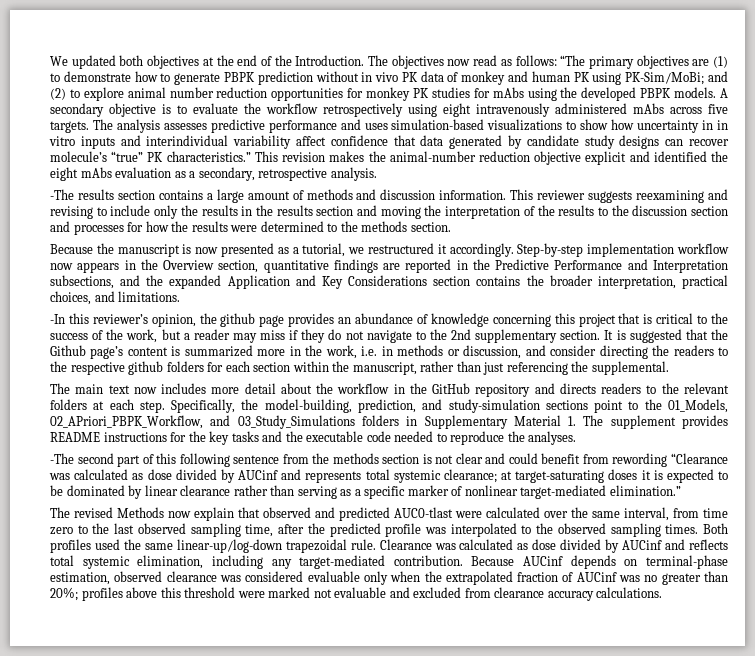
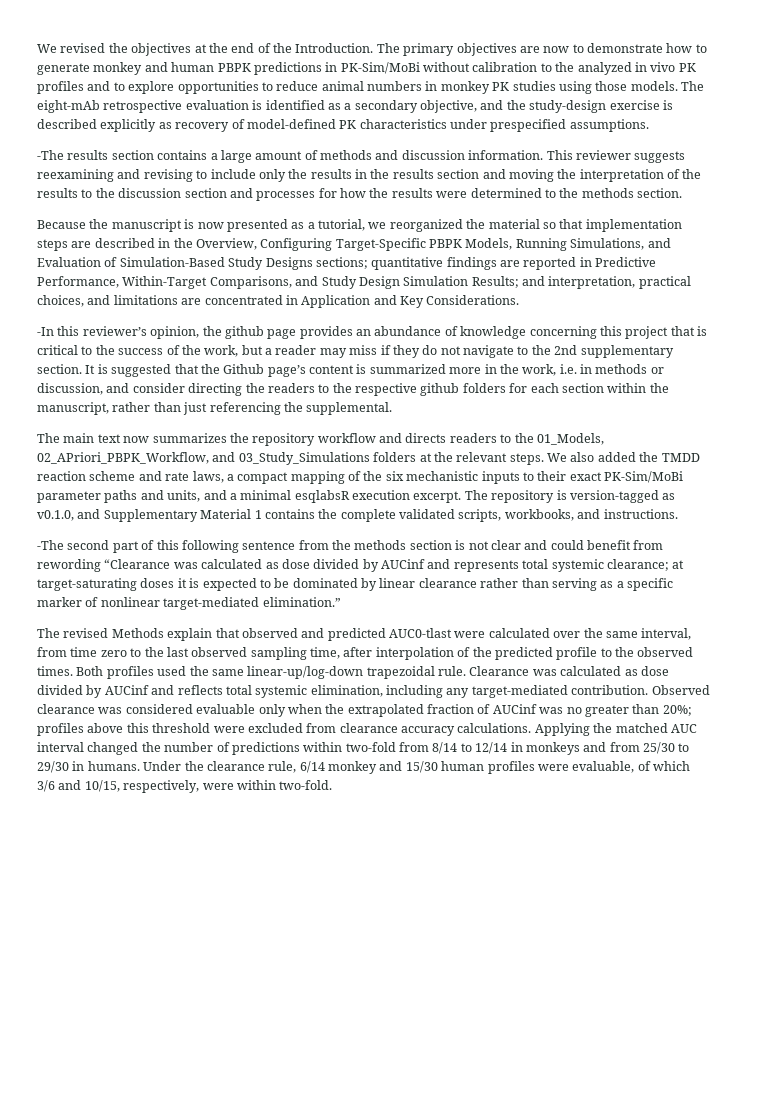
- We updated both objectives at the end of the Introduction.
+ We revised the objectives at the end of the Introduction.
- The objectives now read as follows: “The primary objectives are (1) to demonstrate how to generate PBPK prediction without in vivo PK data of monkey and human PK using PK-Sim/MoBi; and (2) to explore animal number reduction opportunities for monkey PK studies for mAbs using the developed PBPK models. A secondary objective is to evaluate the workflow retrospectively using eight intravenously administered mAbs across five targets. The analysis assesses predictive performance and uses simulation-based visualizations to show how uncertainty in in vitro inputs and interindividual variability affect confidence that data generated by candidate study designs can recover molecule’s “true” PK characteristics.” This revision makes the animal-number reduction objective explicit and identified the eight mAbs evaluation as a secondary, retrospective analysis.
+ The primary objectives are now to demonstrate how to generate monkey and human PBPK predictions in PK-Sim/MoBi without calibration to the analyzed in vivo PK profiles and to explore opportunities to reduce animal numbers in monkey PK studies using those models. The eight-mAb retrospective evaluation is identified as a secondary objective, and the study-design exercise is described explicitly as recovery of model-defined PK characteristics under prespecified assumptions.
- Because the manuscript is now presented as a tutorial, we restructured it accordingly. Step-by-step implementation workflow now appears in the Overview section, quantitative findings are reported in the Predictive Performance and Interpretation subsections, and the expanded Application and Key Considerations section contains the broader interpretation, practical choices, and limitations.
+ Because the manuscript is now presented as a tutorial, we reorganized the material so that implementation steps are described in the Overview, Configuring Target-Specific PBPK Models, Running Simulations, and Evaluation of Simulation-Based Study Designs sections; quantitative findings are reported in Predictive Performance, Within-Target Comparisons, and Study Design Simulation Results; and interpretation, practical choices, and limitations are concentrated in Application and Key Considerations.
- The main text now includes more detail about the workflow in the GitHub repository and directs readers to the relevant folders at each step. Specifically, the model-building, prediction, and study-simulation sections point to the 01_Models, 02_APriori_PBPK_Workflow, and 03_Study_Simulations folders in Supplementary Material 1. The supplement provides README instructions for the key tasks and the executable code needed to reproduce the analyses.
+ The main text now summarizes the repository workflow and directs readers to the 01_Models, 02_APriori_PBPK_Workflow, and 03_Study_Simulations folders at the relevant steps. We also added the TMDD reaction scheme and rate laws, a compact mapping of the six mechanistic inputs to their exact PK-Sim/MoBi parameter paths and units, and a minimal esqlabsR execution excerpt. The repository is version-tagged as v0.1.0, and Supplementary Material 1 contains the complete validated scripts, workbooks, and instructions.
- The revised Methods now explain that observed and predicted AUC0-tlast were calculated over the same interval, from time zero to the last observed sampling time, after the predicted profile was interpolated to the observed sampling times.
+ The revised Methods explain that observed and predicted AUC0-tlast were calculated over the same interval, from time zero to the last observed sampling time, after interpolation of the predicted profile to the observed times.
- Because AUCinf depends on terminal-phase estimation, observed clearance was considered evaluable only when the extrapolated fraction of AUCinf was no greater than 20%; profiles above this threshold were marked not evaluable and excluded from clearance accuracy calculations.
+ Observed clearance was considered evaluable only when the extrapolated fraction of AUCinf was no greater than 20%; profiles above this threshold were excluded from clearance accuracy calculations.
+ Applying the matched AUC interval changed the number of predictions within two-fold from 8/14 to 12/14 in monkeys and from 25/30 to 29/30 in humans. Under the clearance rule, 6/14 monkey and 15/30 human profiles were evaluable, of which 3/6 and 10/15, respectively, were within two-fold.

